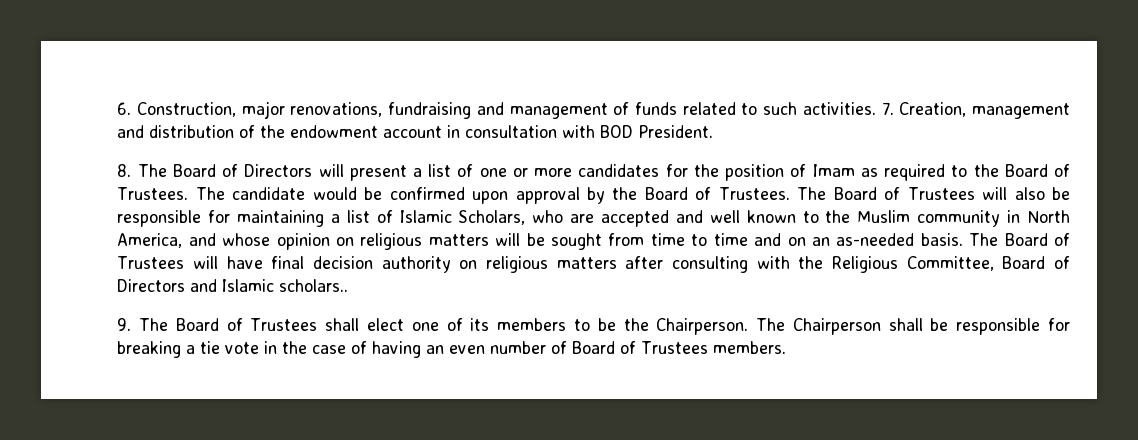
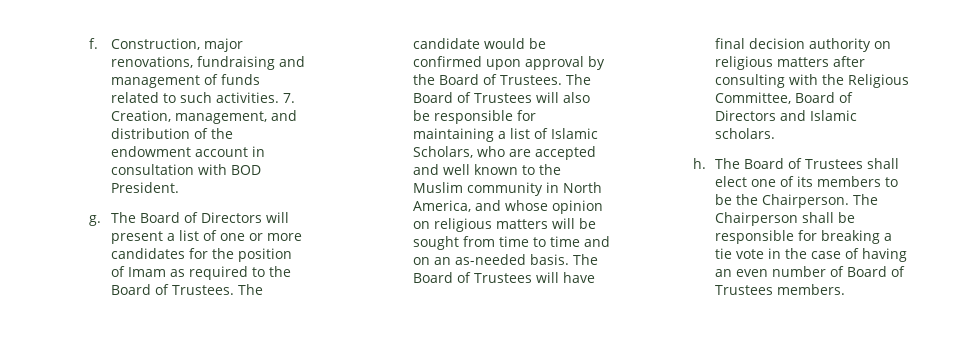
- 6. Construction, major renovations, fundraising and management of funds related to such activities.
+ f. Construction, major renovations, fundraising and management of funds related to such activities.
- 7. Creation, management and distribution of the endowment account in consultation with BOD President.
+ 7. Creation, management, and distribution of the endowment account in consultation with BOD President.
- 8. The Board of Directors will present a list of one or more candidates for the position of Imam as required to the Board of Trustees.
+ g. The Board of Directors will present a list of one or more candidates for the position of Imam as required to the Board of Trustees.
- The Board of Trustees will have final decision authority on religious matters after consulting with the Religious Committee, Board of Directors and Islamic scholars..
- 9. The Board of Trustees shall elect one of its members to be the Chairperson.
+ The Board of Trustees will have final decision authority on religious matters after consulting with the Religious Committee, Board of Directors and Islamic scholars.
+ h. The Board of Trustees shall elect one of its members to be the Chairperson.

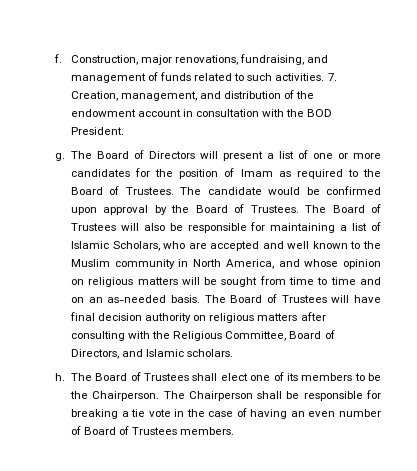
- Construction, major renovations, fundraising and management of funds related to such activities.
+ Construction, major renovations, fundraising, and management of funds related to such activities.
- 7. Creation, management, and distribution of the endowment account in consultation with BOD President.
+ 7. Creation, management, and distribution of the endowment account in consultation with the BOD President.
- The Board of Trustees will have final decision authority on religious matters after consulting with the Religious Committee, Board of Directors and Islamic scholars.
+ The Board of Trustees will have final decision authority on religious matters after consulting with the Religious Committee, Board of Directors, and Islamic scholars.

